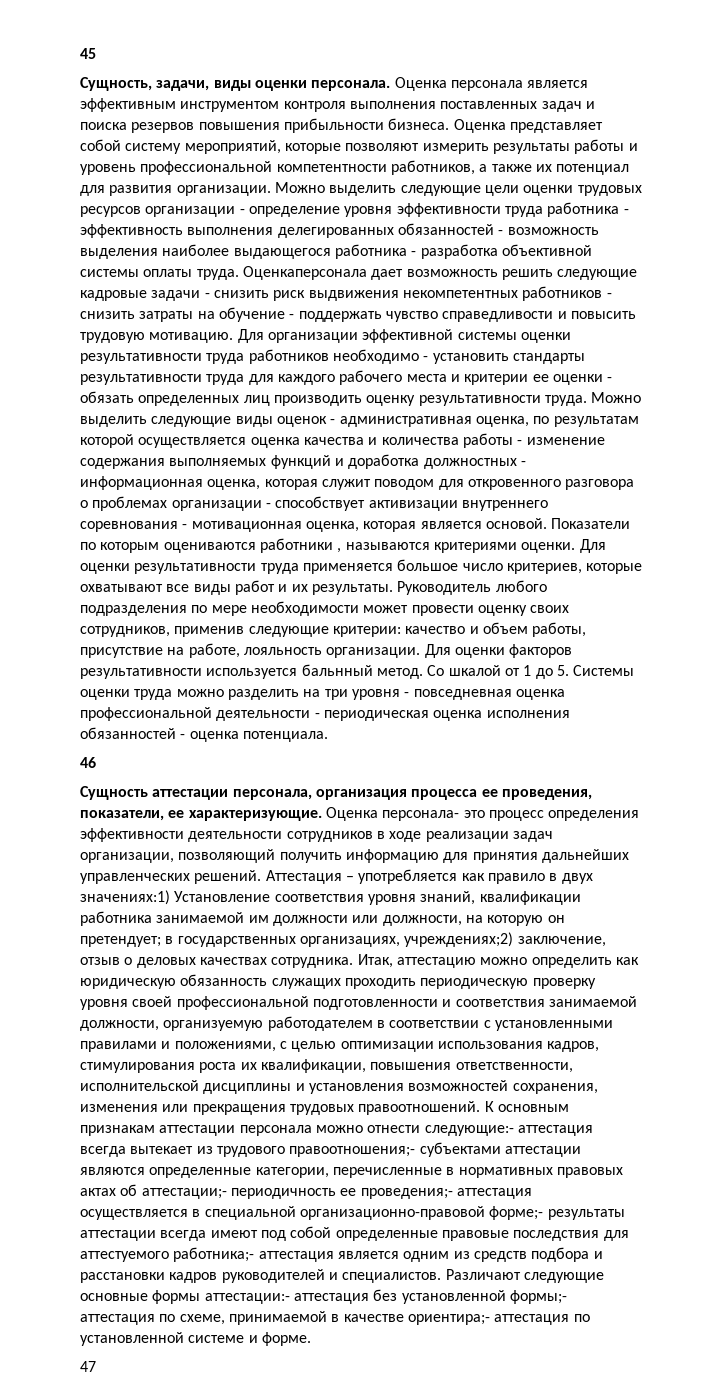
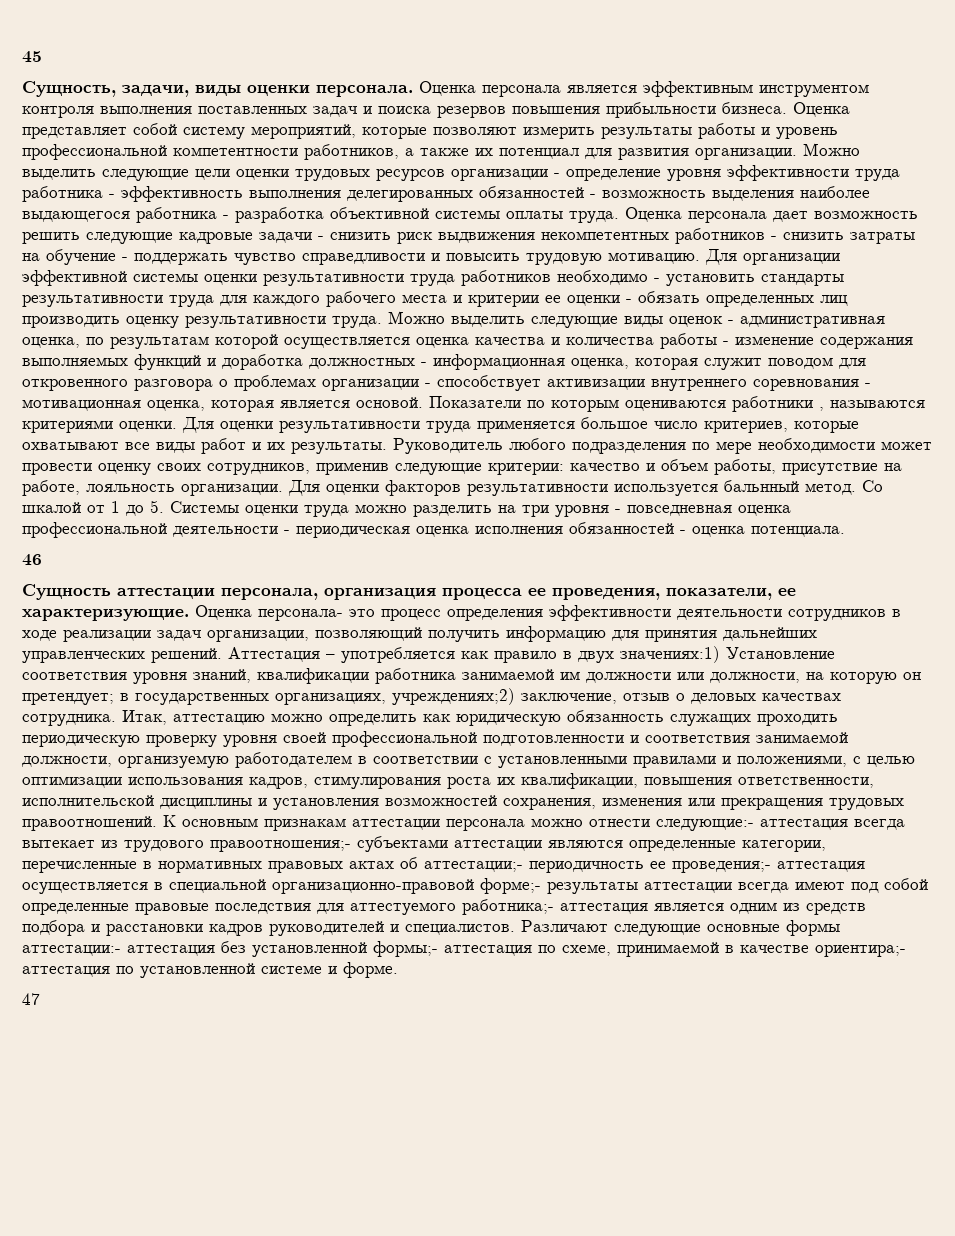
- Оценкаперсонала дает возможность решить следующие кадровые задачи - снизить риск выдвижения некомпетентных работников - снизить затраты на обучение - поддержать чувство справедливости и повысить трудовую мотивацию.
+ Оценка персонала дает возможность решить следующие кадровые задачи - снизить риск выдвижения некомпетентных работников - снизить затраты на обучение - поддержать чувство справедливости и повысить трудовую мотивацию.

